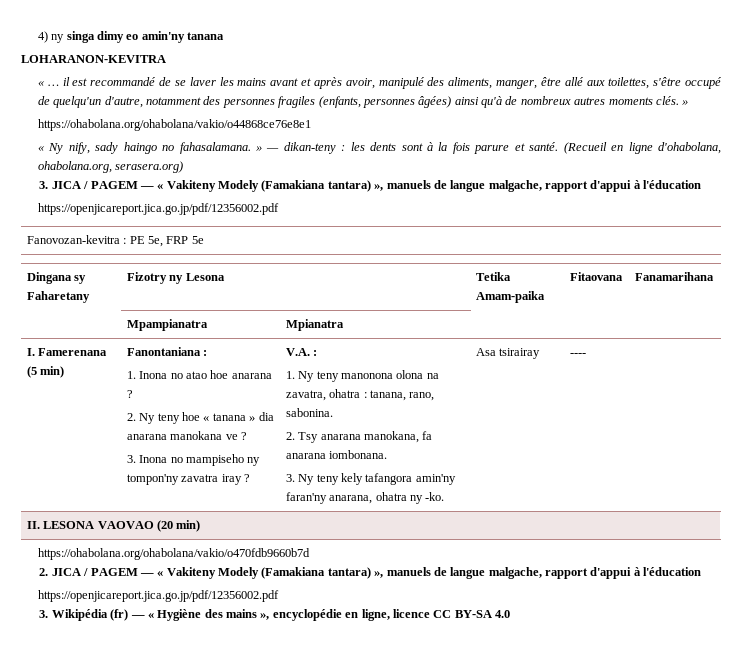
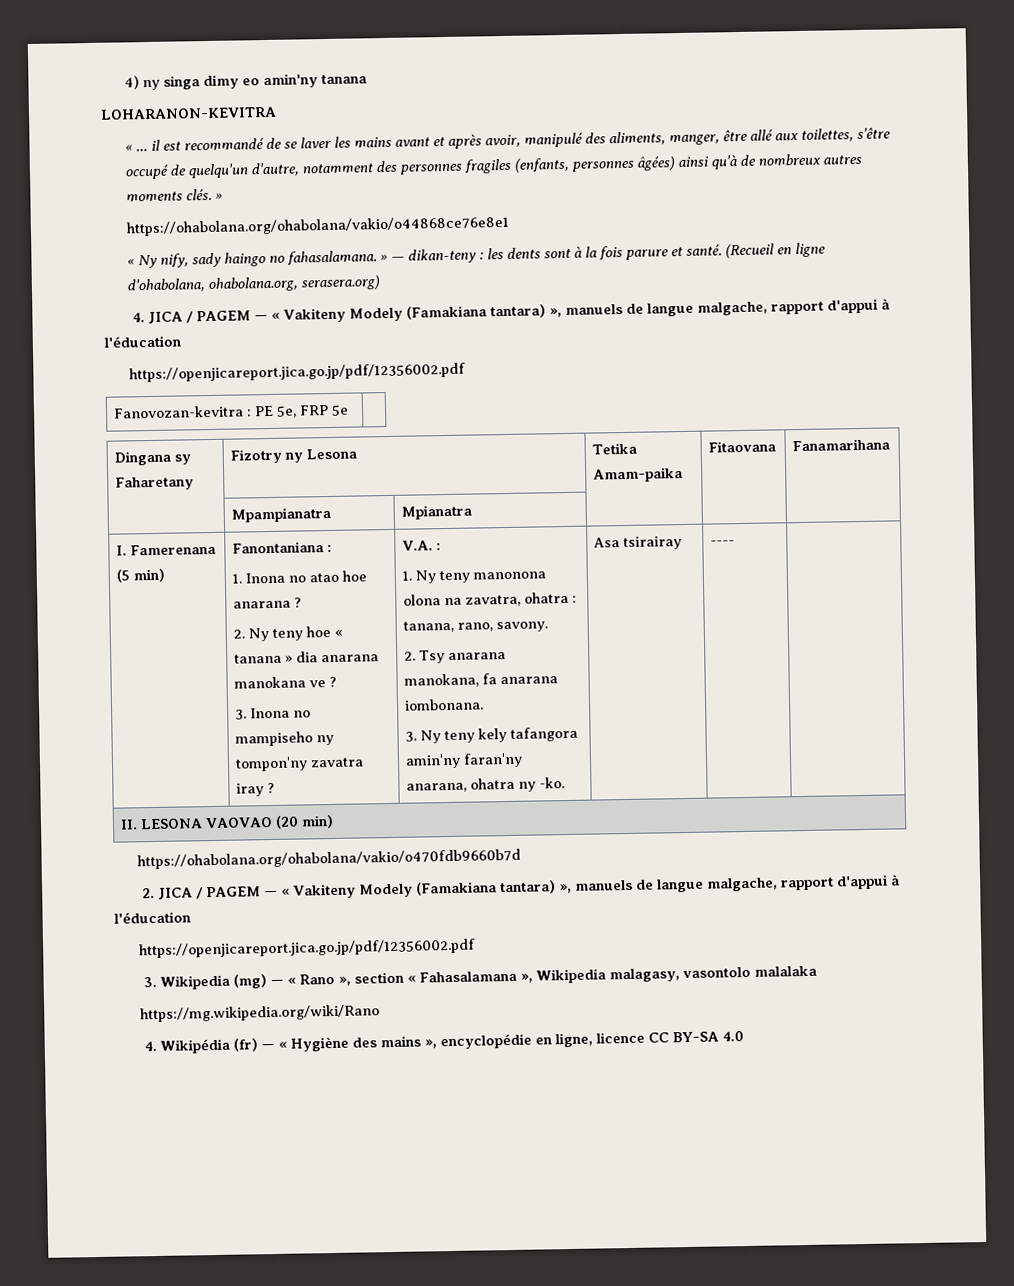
- 3. JICA / PAGEM — « Vakiteny Modely (Famakiana tantara) », manuels de langue malgache, rapport d'appui à l'éducation
+ 4. JICA / PAGEM — « Vakiteny Modely (Famakiana tantara) », manuels de langue malgache, rapport d'appui à l'éducation
- 1. Ny teny manonona olona na zavatra, ohatra : tanana, rano, sabonina.
+ 1. Ny teny manonona olona na zavatra, ohatra : tanana, rano, savony.
- 3. Wikipédia (fr) — « Hygiène des mains », encyclopédie en ligne, licence CC BY-SA 4.0
+ 3. Wikipedia (mg) — « Rano », section « Fahasalamana », Wikipedia malagasy, vasontolo malalaka
+ https://mg.wikipedia.org/wiki/Rano
+ 4. Wikipédia (fr) — « Hygiène des mains », encyclopédie en ligne, licence CC BY-SA 4.0

